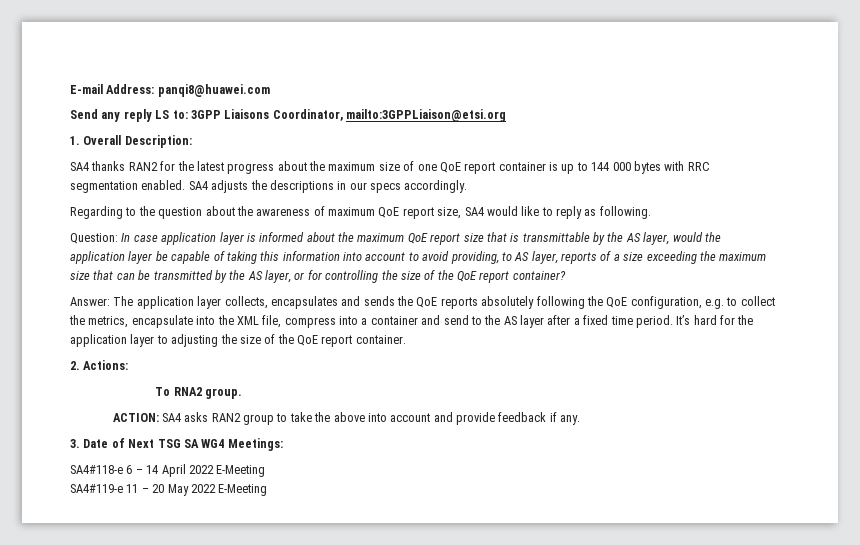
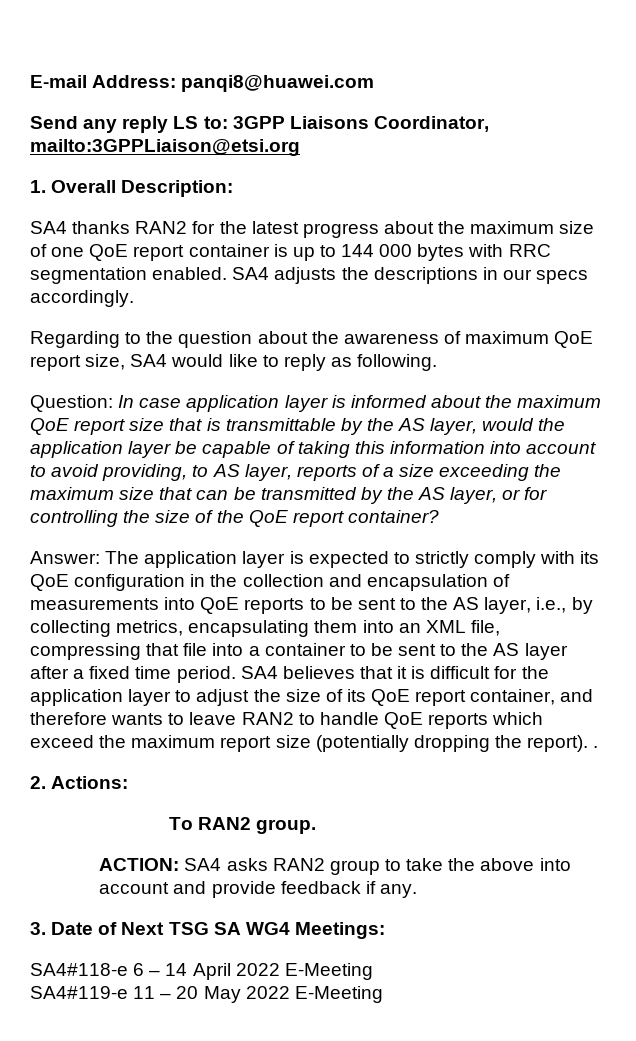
- Answer: The application layer collects, encapsulates and sends the QoE reports absolutely following the QoE configuration, e.g. to collect the metrics, encapsulate into the XML file, compress into a container and send to the AS layer after a fixed time period.
+ Answer: The application layer is expected to strictly comply with its QoE configuration in the collection and encapsulation of measurements into QoE reports to be sent to the AS layer, i.e., by collecting metrics, encapsulating them into an XML file, compressing that file into a container to be sent to the AS layer after a fixed time period.
- It’s hard for the application layer to adjusting the size of the QoE report container.
+ SA4 believes that it is difficult for the application layer to adjust the size of its QoE report container, and therefore wants to leave RAN2 to handle QoE reports which exceed the maximum report size (potentially dropping the report). .
- To RNA2 group.
+ To RAN2 group.

